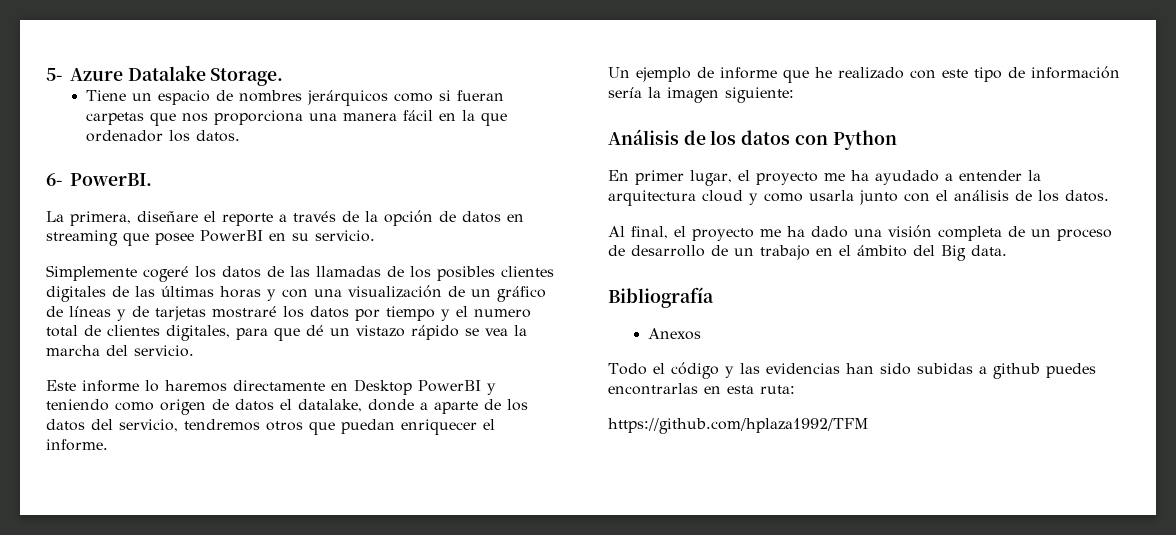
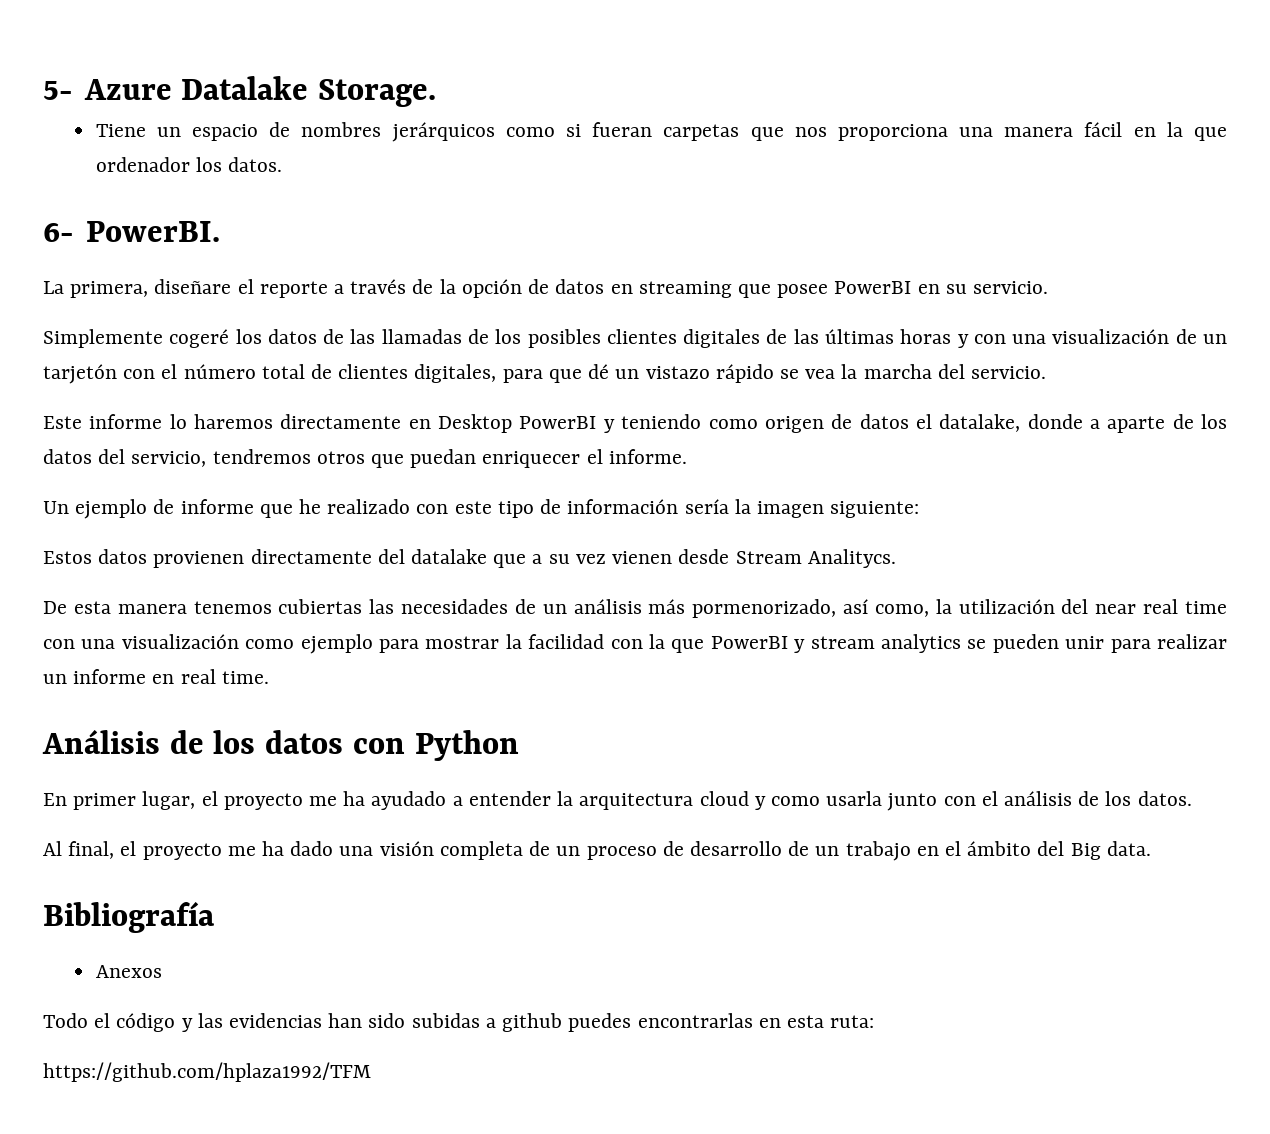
- Simplemente cogeré los datos de las llamadas de los posibles clientes digitales de las últimas horas y con una visualización de un gráfico de líneas y de tarjetas mostraré los datos por tiempo y el numero total de clientes digitales, para que dé un vistazo rápido se vea la marcha del servicio.
+ Simplemente cogeré los datos de las llamadas de los posibles clientes digitales de las últimas horas y con una visualización de un tarjetón con el número total de clientes digitales, para que dé un vistazo rápido se vea la marcha del servicio.
+ Estos datos provienen directamente del datalake que a su vez vienen desde Stream Analitycs.
+ De esta manera tenemos cubiertas las necesidades de un análisis más pormenorizado, así como, la utilización del near real time con una visualización como ejemplo para mostrar la facilidad con la que PowerBI y stream analytics se pueden unir para realizar un informe en real time.

